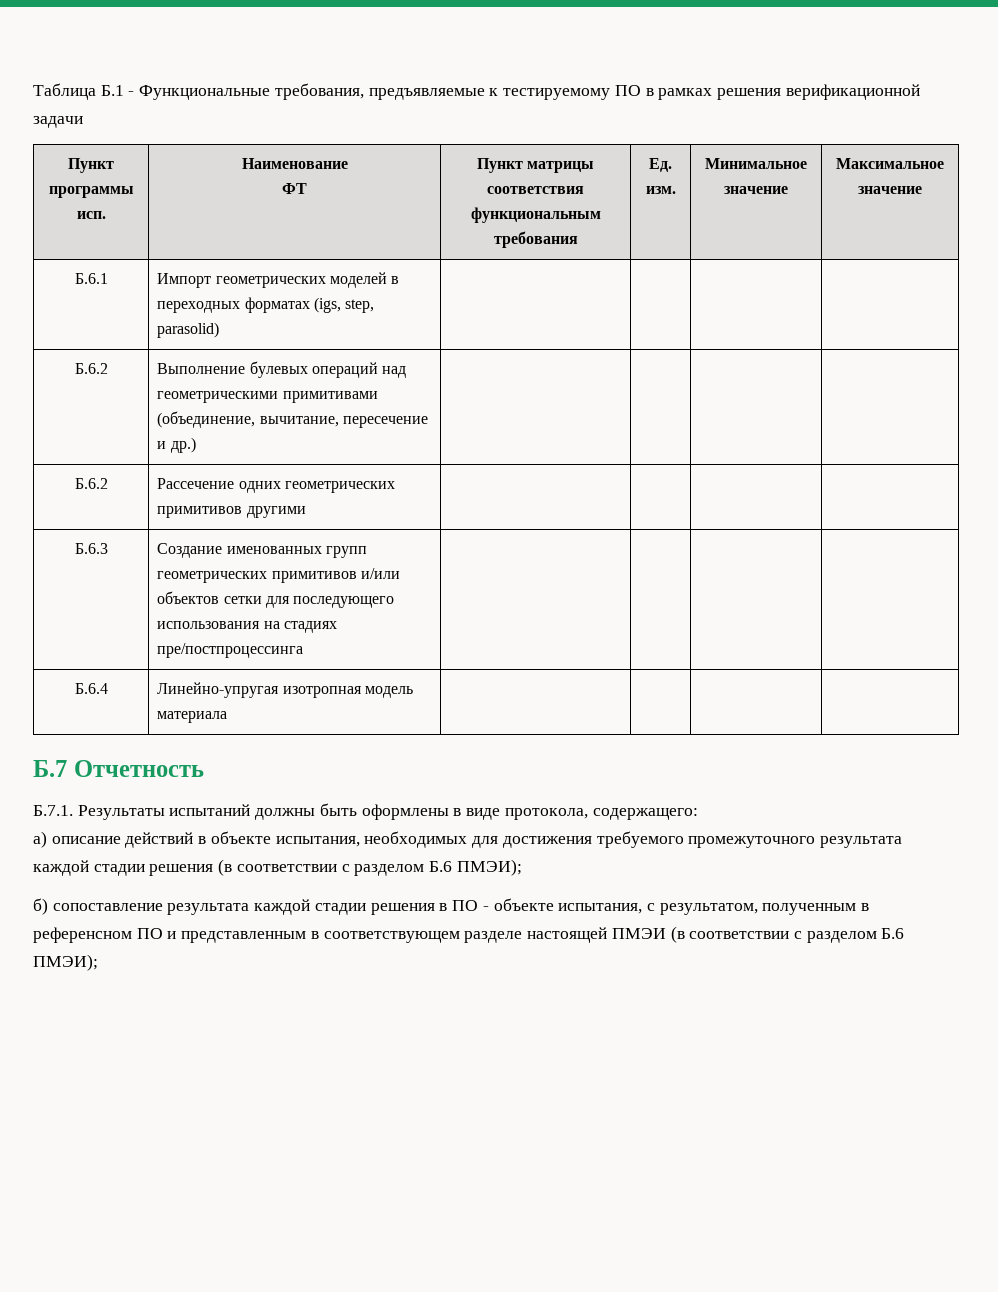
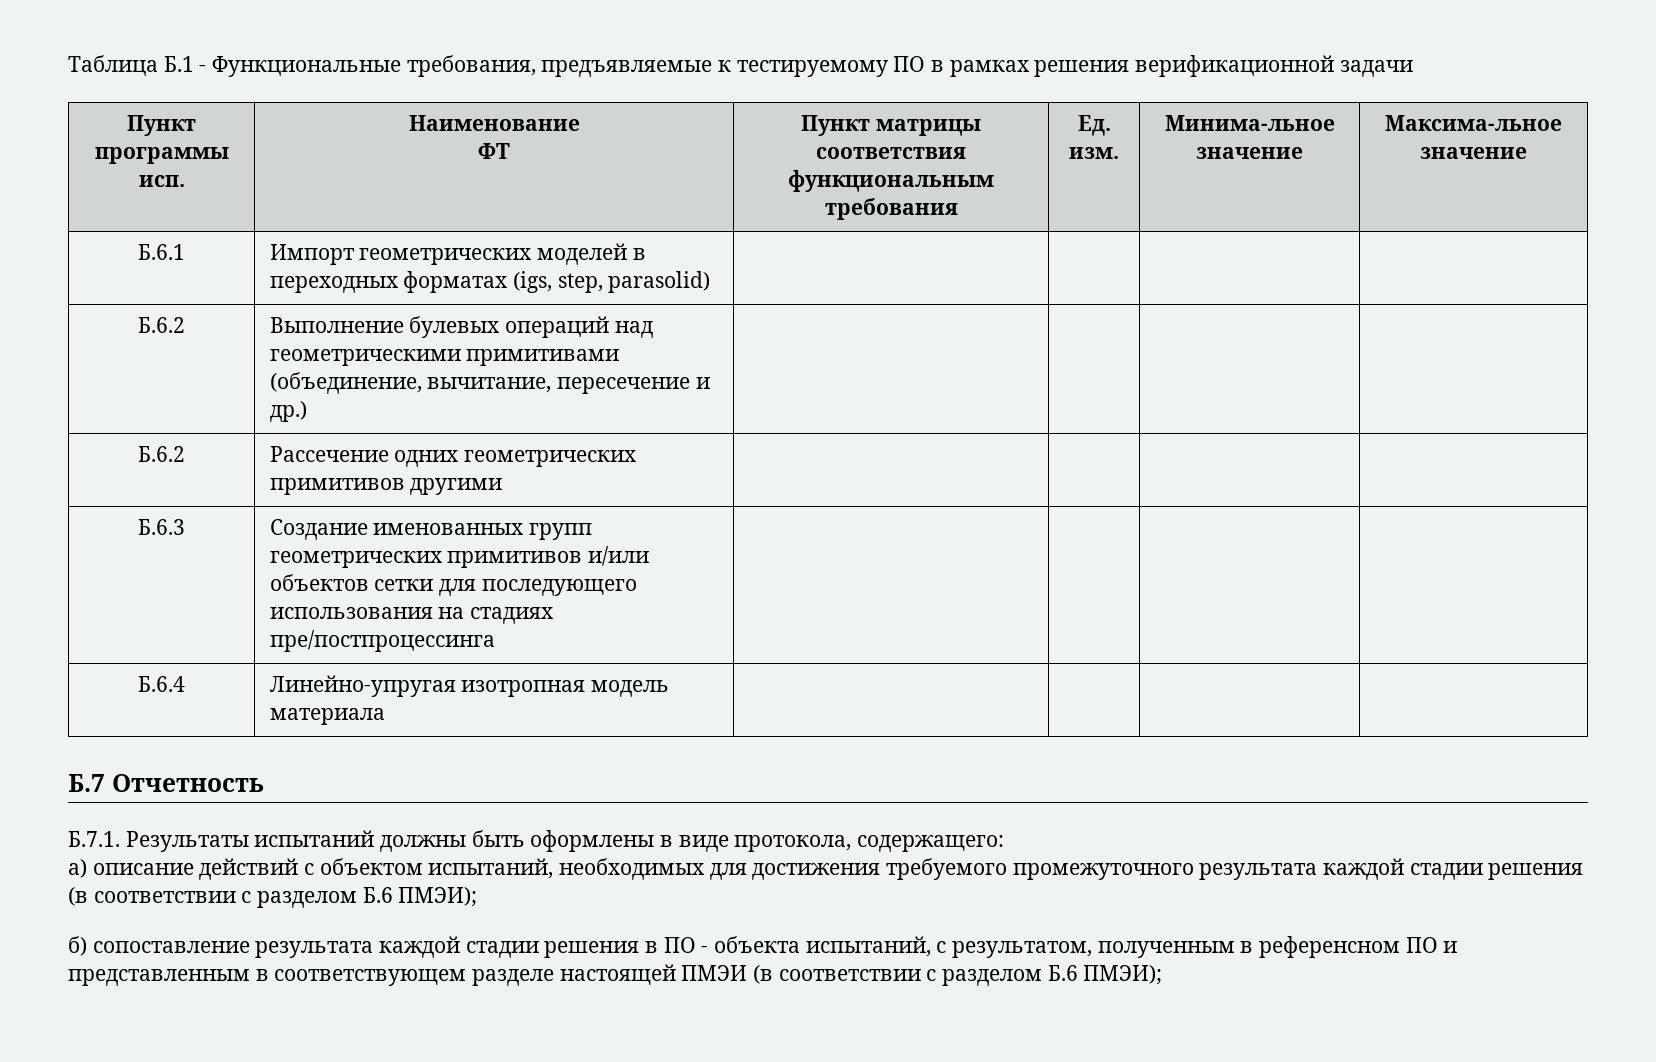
  Пункт программы исп. | Наименование
- ФТ | Пункт матрицы соответствия функциональным требования | Ед. изм. | Минимальное значение | Максимальное значение
+ ФТ | Пункт матрицы соответствия функциональным требования | Ед. изм. | Минима-льное значение | Максима-льное значение
- а) описание действий в объекте испытания, необходимых для достижения требуемого промежуточного результата каждой стадии решения (в соответствии с разделом Б.6 ПМЭИ);
+ а) описание действий с объектом испытаний, необходимых для достижения требуемого промежуточного результата каждой стадии решения (в соответствии с разделом Б.6 ПМЭИ);
- б) сопоставление результата каждой стадии решения в ПО - объекте испытания, с результатом, полученным в референсном ПО и представленным в соответствующем разделе настоящей ПМЭИ (в соответствии с разделом Б.6 ПМЭИ);
+ б) сопоставление результата каждой стадии решения в ПО - объекта испытаний, с результатом, полученным в референсном ПО и представленным в соответствующем разделе настоящей ПМЭИ (в соответствии с разделом Б.6 ПМЭИ);

